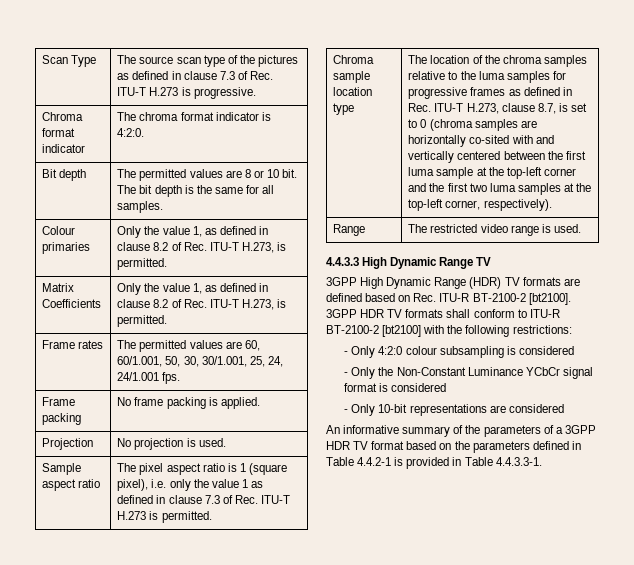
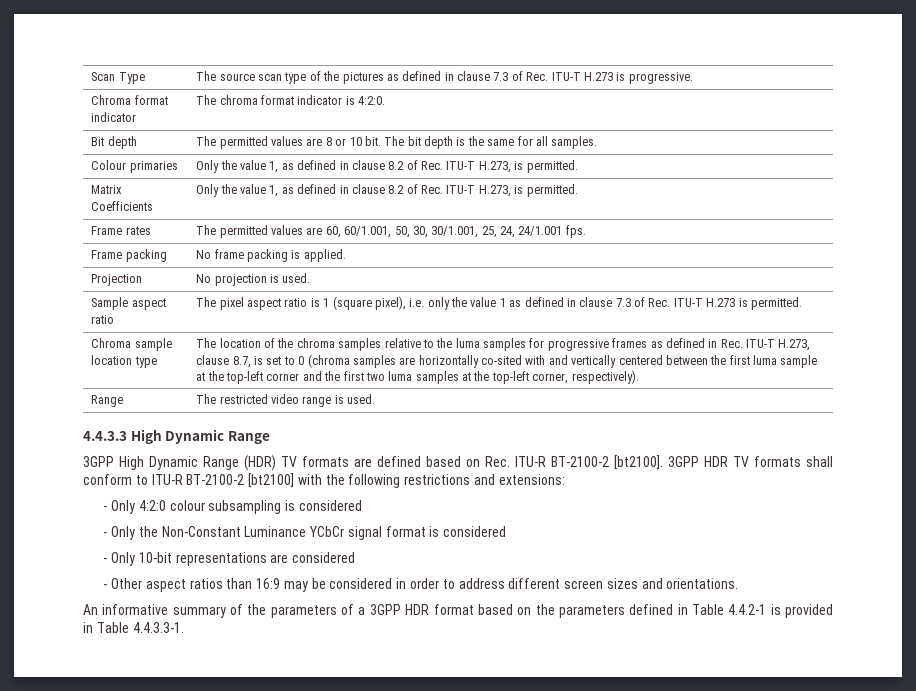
- 4.4.3.3 High Dynamic Range TV
+ 4.4.3.3 High Dynamic Range
- 3GPP HDR TV formats shall conform to ITU-R BT-2100-2 [bt2100] with the following restrictions:
+ 3GPP HDR TV formats shall conform to ITU-R BT-2100-2 [bt2100] with the following restrictions and extensions:
+ - Other aspect ratios than 16:9 may be considered in order to address different screen sizes and orientations.
- An informative summary of the parameters of a 3GPP HDR TV format based on the parameters defined in Table 4.4.2-1 is provided in Table 4.4.3.3-1.
+ An informative summary of the parameters of a 3GPP HDR format based on the parameters defined in Table 4.4.2-1 is provided in Table 4.4.3.3-1.

